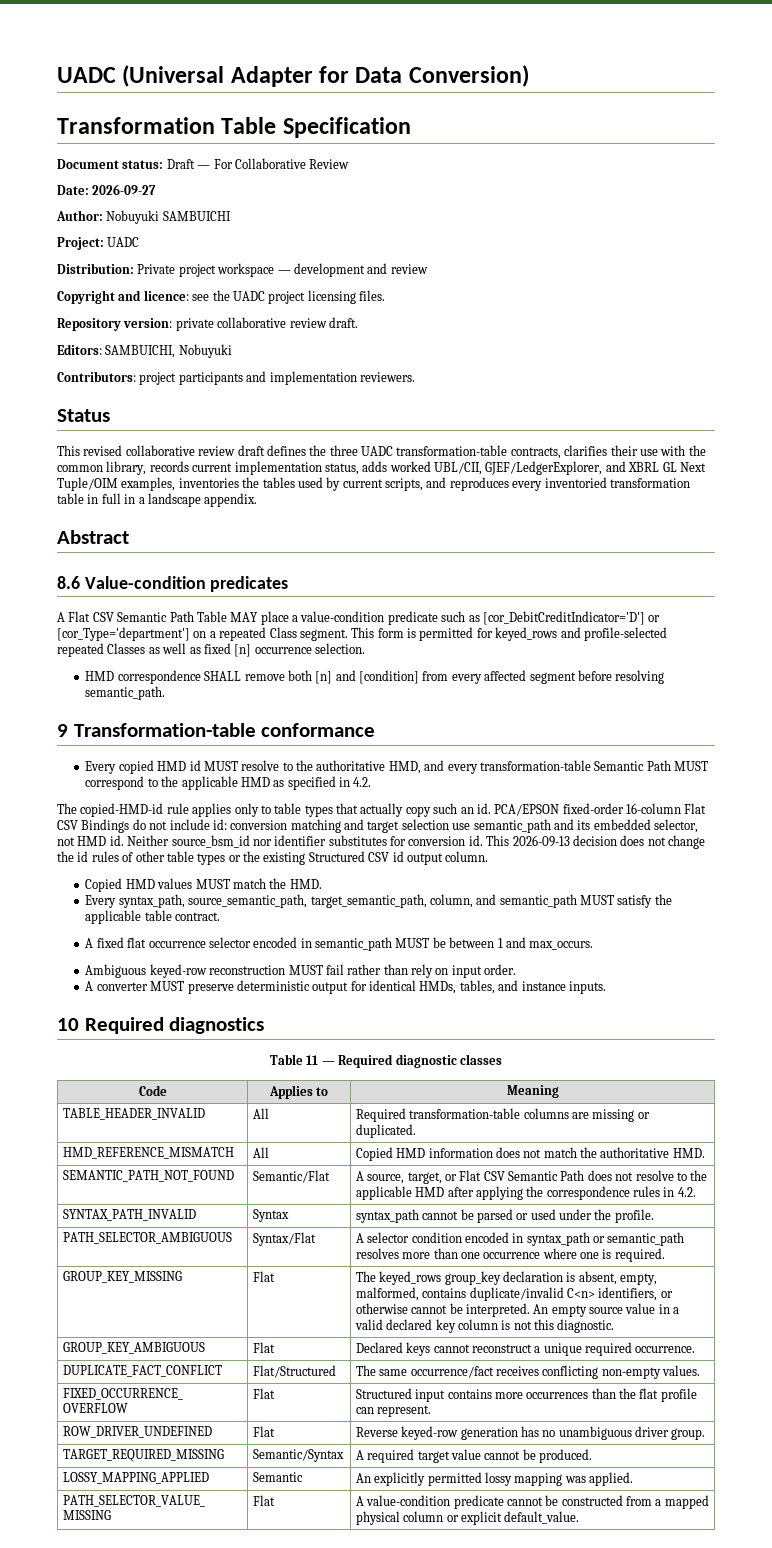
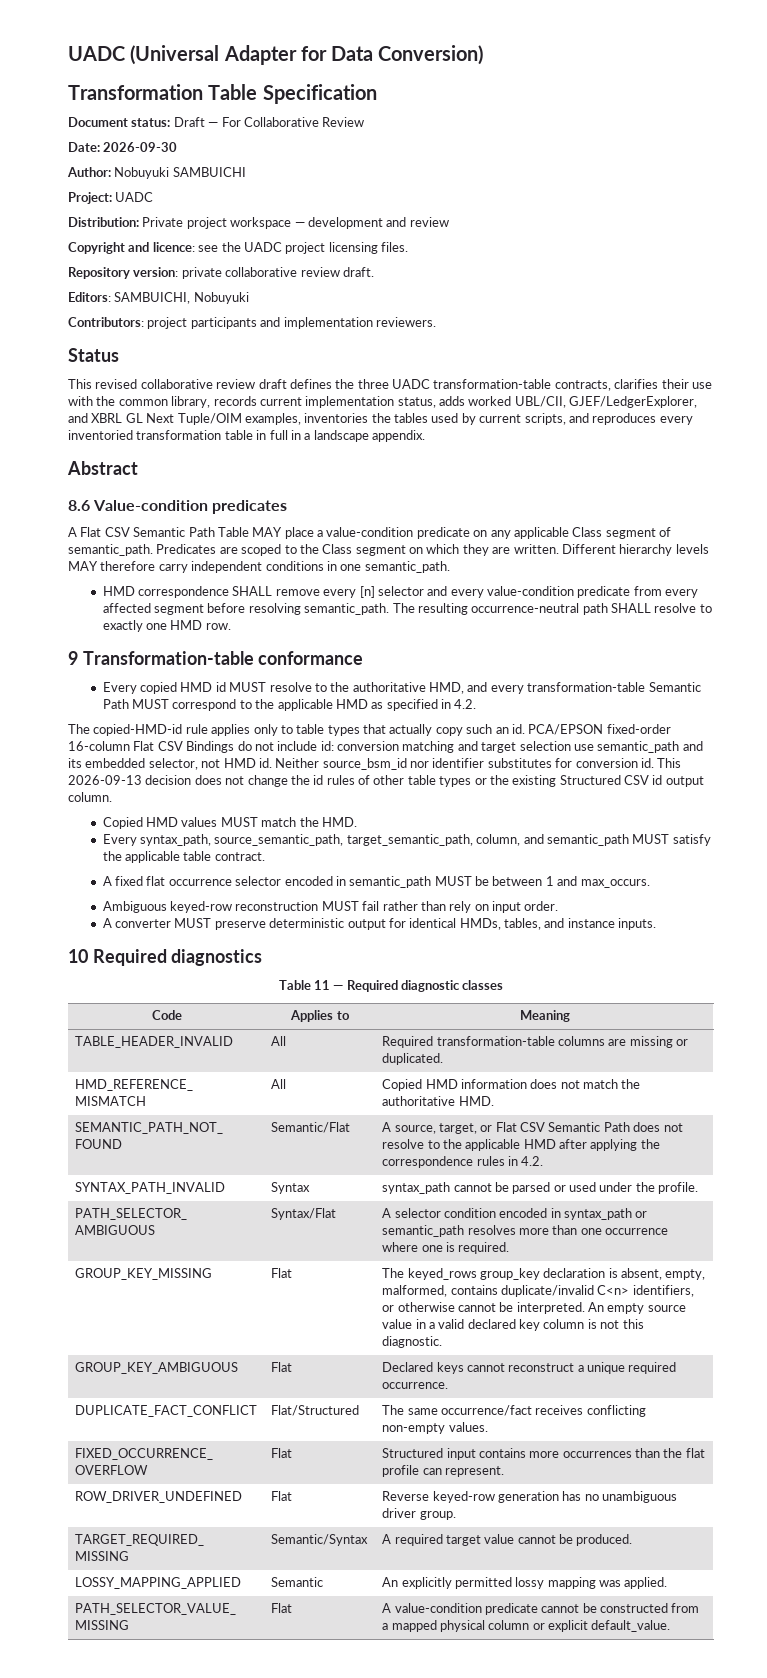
- Date: 2026-09-27
+ Date: 2026-09-30
- A Flat CSV Semantic Path Table MAY place a value-condition predicate such as [cor_DebitCreditIndicator='D'] or [cor_Type='department'] on a repeated Class segment. This form is permitted for keyed_rows and profile-selected repeated Classes as well as fixed [n] occurrence selection.
- HMD correspondence SHALL remove both [n] and [condition] from every affected segment before resolving semantic_path.
+ A Flat CSV Semantic Path Table MAY place a value-condition predicate on any applicable Class segment of semantic_path. Predicates are scoped to the Class segment on which they are written. Different hierarchy levels MAY therefore carry independent conditions in one semantic_path.
+ HMD correspondence SHALL remove every [n] selector and every value-condition predicate from every affected segment before resolving semantic_path. The resulting occurrence-neutral path SHALL resolve to exactly one HMD row.

